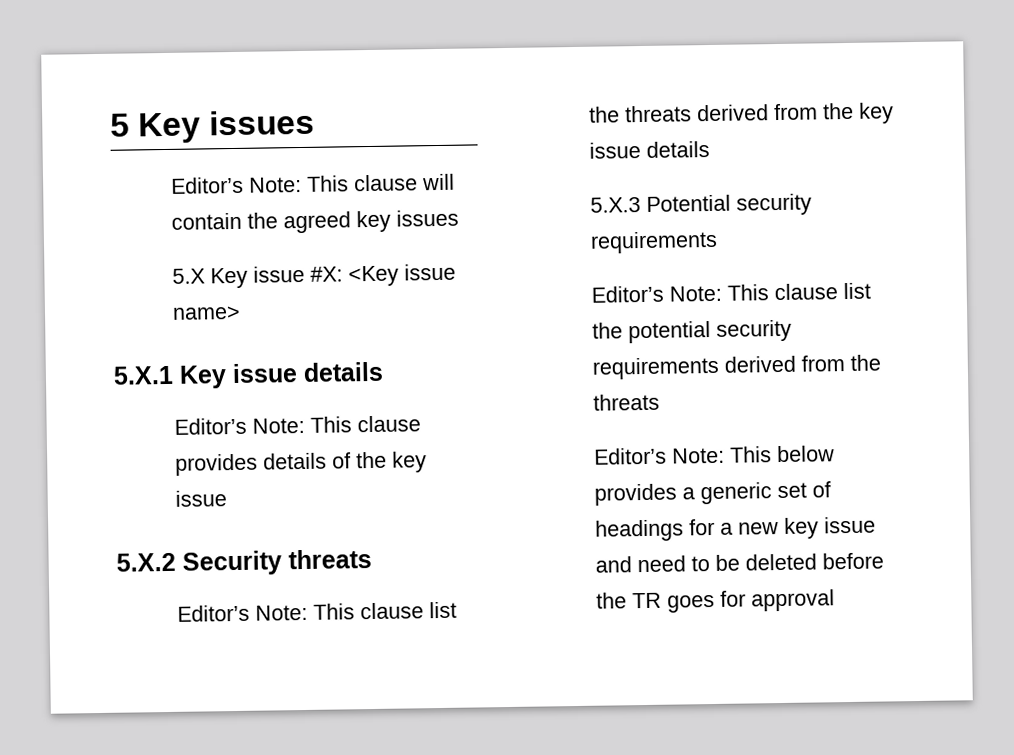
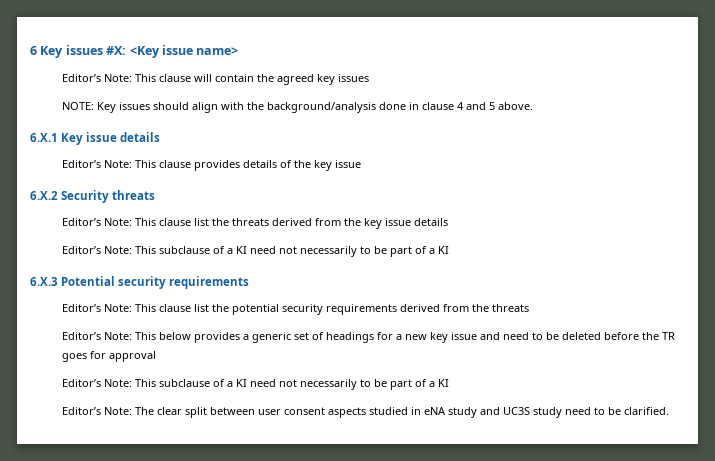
- 5 Key issues
+ 6 Key issues #X: <Key issue name>
- 5.X Key issue #X: <Key issue name>
- 5.X.1 Key issue details
+ NOTE: Key issues should align with the background/analysis done in clause 4 and 5 above.
+ 6.X.1 Key issue details
- 5.X.2 Security threats
+ 6.X.2 Security threats
  Editor’s Note: This clause list the threats derived from the key issue details
- 5.X.3 Potential security requirements
+ Editor’s Note: This subclause of a KI need not necessarily to be part of a KI
+ 6.X.3 Potential security requirements
  Editor’s Note: This below provides a generic set of headings for a new key issue and need to be deleted before the TR goes for approval
+ Editor’s Note: This subclause of a KI need not necessarily to be part of a KI
+ Editor’s Note: The clear split between user consent aspects studied in eNA study and UC3S study need to be clarified.

